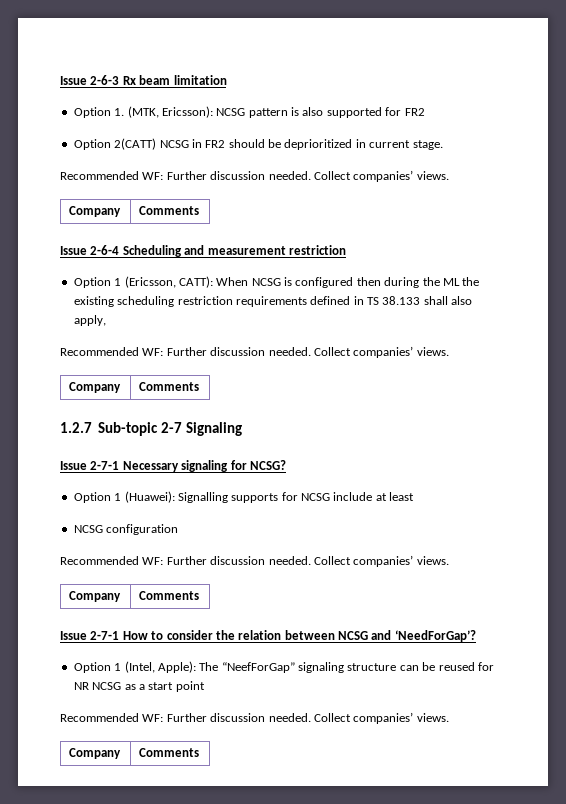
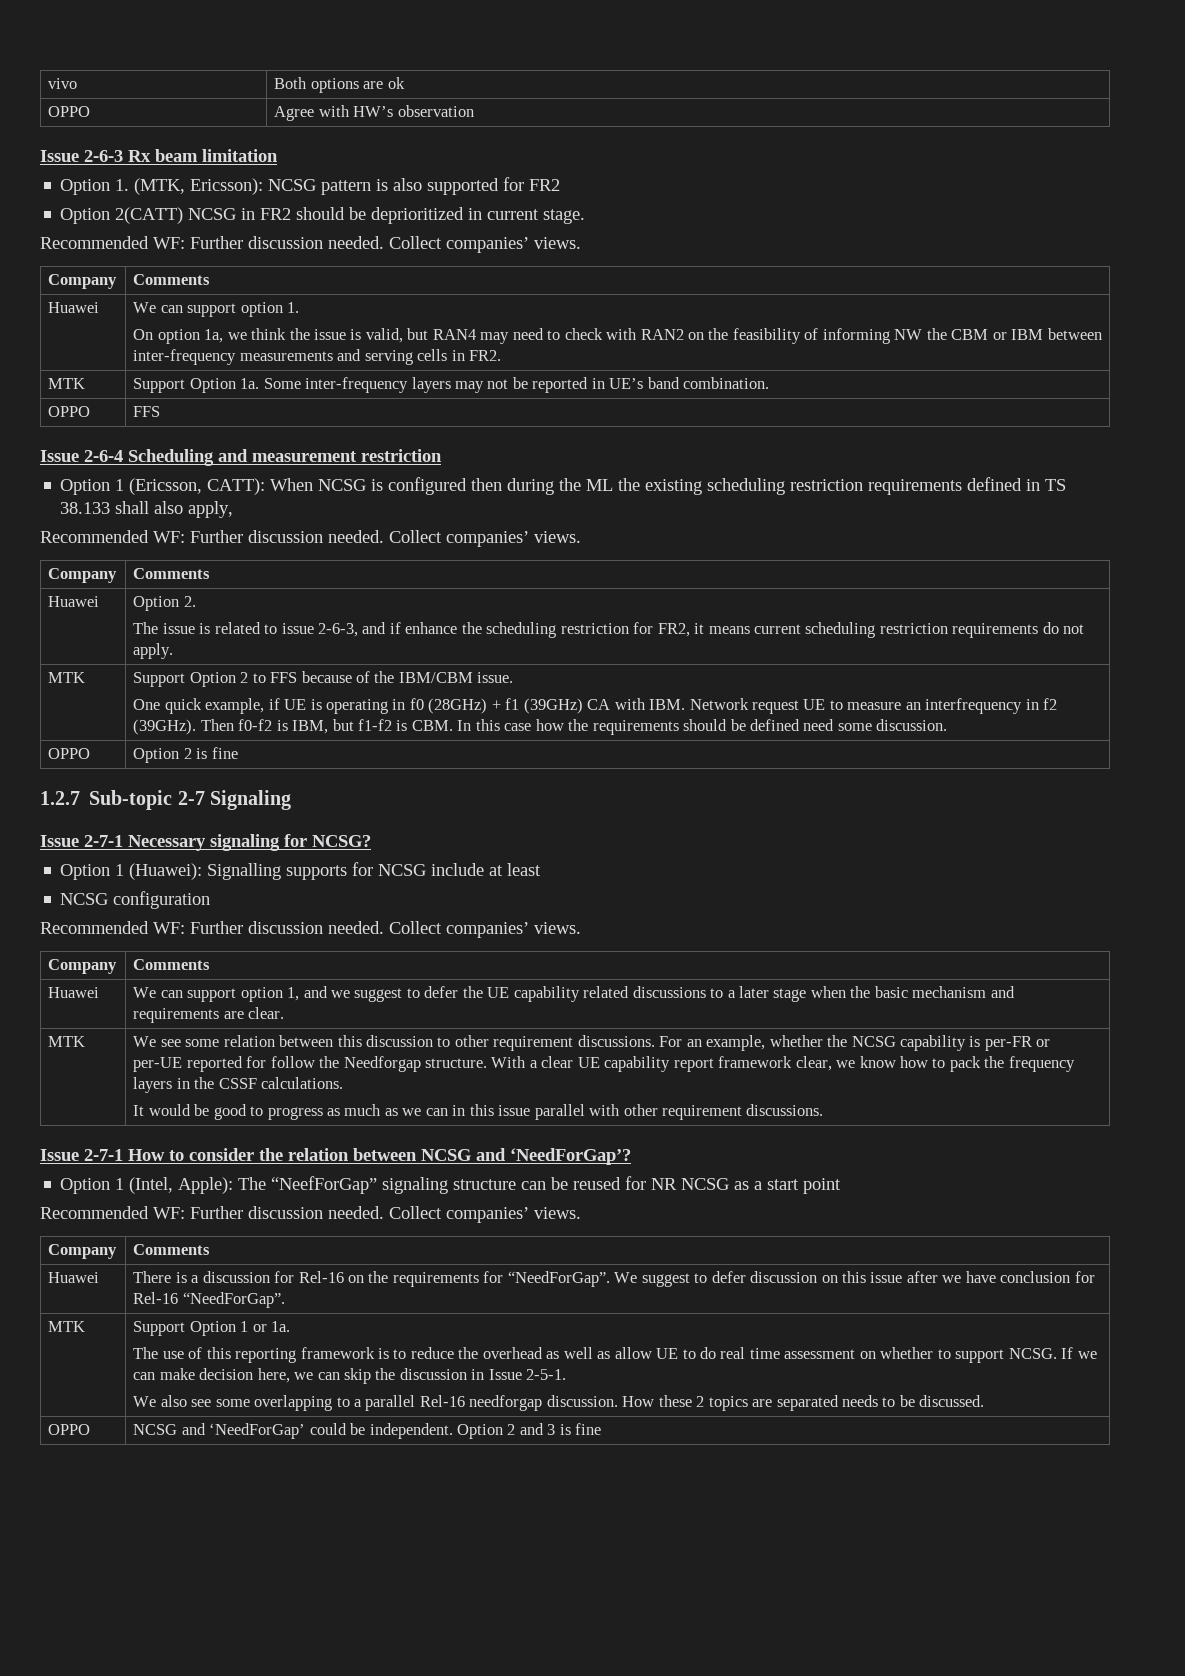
+ vivo | Both options are ok
+ OPPO | Agree with HW’s observation
+ Huawei | We can support option 1.
+ On option 1a, we think the issue is valid, but RAN4 may need to check with RAN2 on the feasibility of informing NW the CBM or IBM between inter-frequency measurements and serving cells in FR2.
+ MTK | Support Option 1a. Some inter-frequency layers may not be reported in UE’s band combination.
+ OPPO | FFS
+ Huawei | Option 2.
+ The issue is related to issue 2-6-3, and if enhance the scheduling restriction for FR2, it means current scheduling restriction requirements do not apply.
+ MTK | Support Option 2 to FFS because of the IBM/CBM issue.
+ One quick example, if UE is operating in f0 (28GHz) + f1 (39GHz) CA with IBM. Network request UE to measure an interfrequency in f2 (39GHz). Then f0-f2 is IBM, but f1-f2 is CBM. In this case how the requirements should be defined need some discussion.
+ OPPO | Option 2 is fine
+ Huawei | We can support option 1, and we suggest to defer the UE capability related discussions to a later stage when the basic mechanism and requirements are clear.
+ MTK | We see some relation between this discussion to other requirement discussions. For an example, whether the NCSG capability is per-FR or per-UE reported for follow the Needforgap structure. With a clear UE capability report framework clear, we know how to pack the frequency layers in the CSSF calculations.
+ It would be good to progress as much as we can in this issue parallel with other requirement discussions.
+ Huawei | There is a discussion for Rel-16 on the requirements for “NeedForGap”. We suggest to defer discussion on this issue after we have conclusion for Rel-16 “NeedForGap”.
+ MTK | Support Option 1 or 1a.
+ The use of this reporting framework is to reduce the overhead as well as allow UE to do real time assessment on whether to support NCSG. If we can make decision here, we can skip the discussion in Issue 2-5-1.
+ We also see some overlapping to a parallel Rel-16 needforgap discussion. How these 2 topics are separated needs to be discussed.
+ OPPO | NCSG and ‘NeedForGap’ could be independent. Option 2 and 3 is fine

